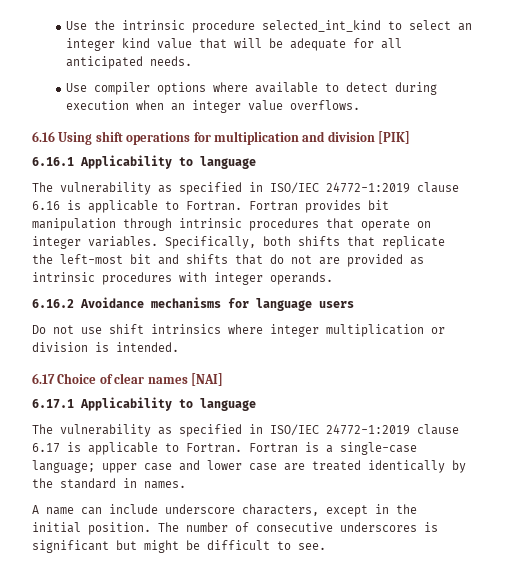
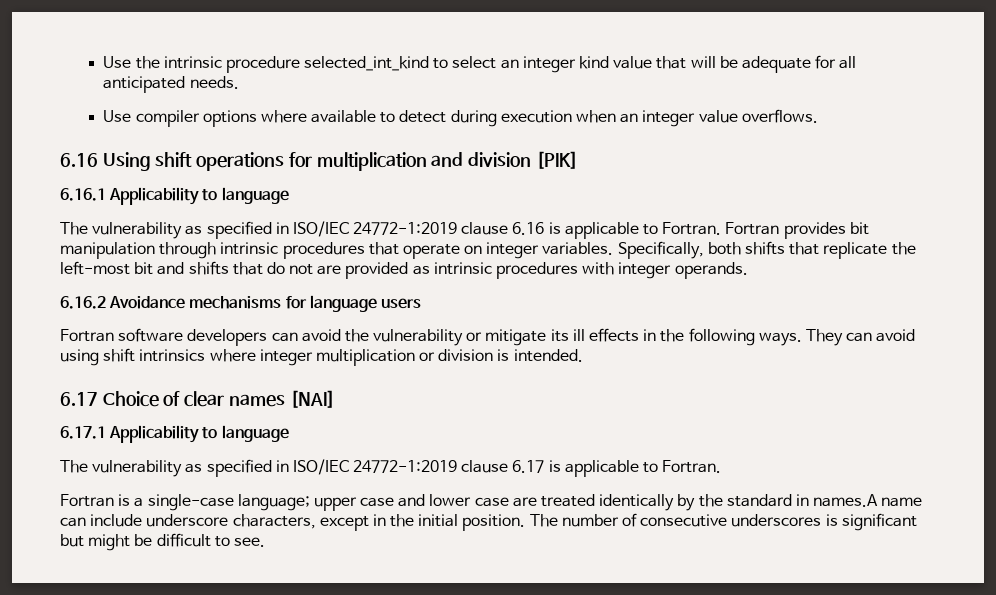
- Do not use shift intrinsics where integer multiplication or division is intended.
+ Fortran software developers can avoid the vulnerability or mitigate its ill effects in the following ways. They can avoid using shift intrinsics where integer multiplication or division is intended.
- The vulnerability as specified in ISO/IEC 24772-1:2019 clause 6.17 is applicable to Fortran. Fortran is a single-case language; upper case and lower case are treated identically by the standard in names.
- A name can include underscore characters, except in the initial position.
+ The vulnerability as specified in ISO/IEC 24772-1:2019 clause 6.17 is applicable to Fortran.
+ Fortran is a single-case language; upper case and lower case are treated identically by the standard in names.A name can include underscore characters, except in the initial position.

